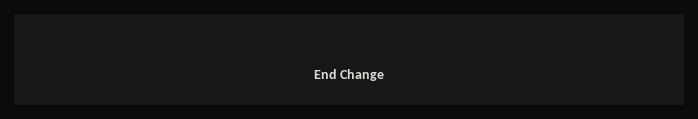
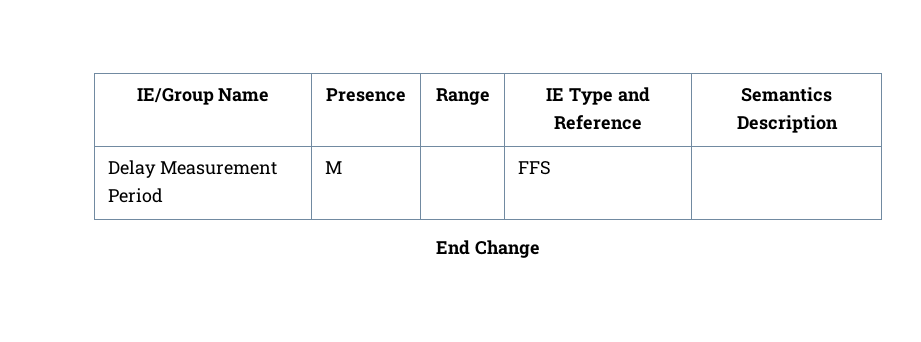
+ IE/Group Name | Presence | Range | IE Type and Reference | Semantics Description
+ Delay Measurement Period | M | | FFS |

